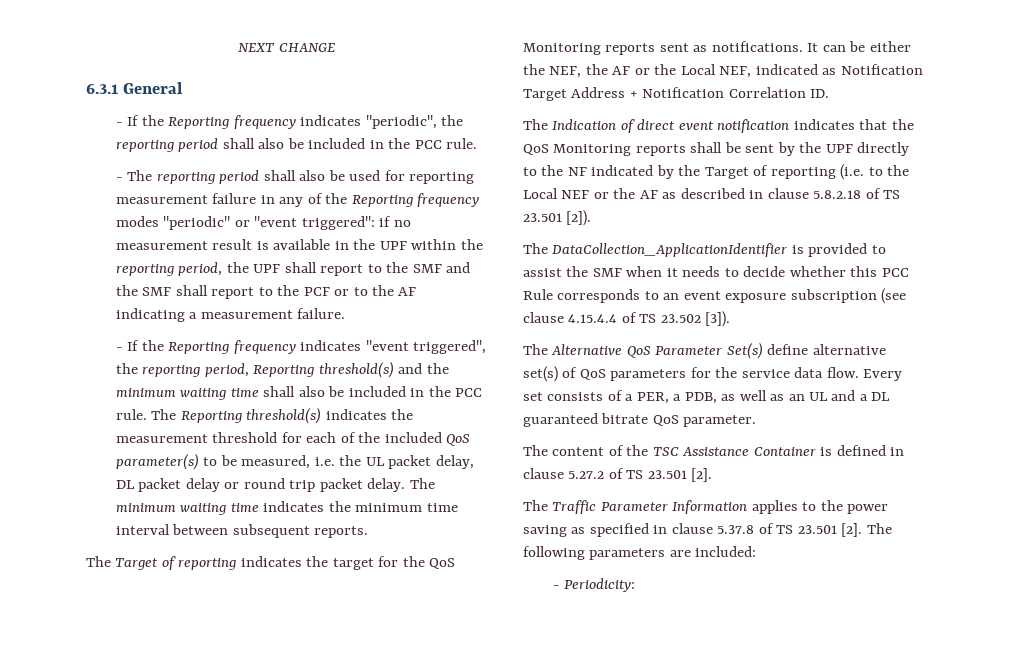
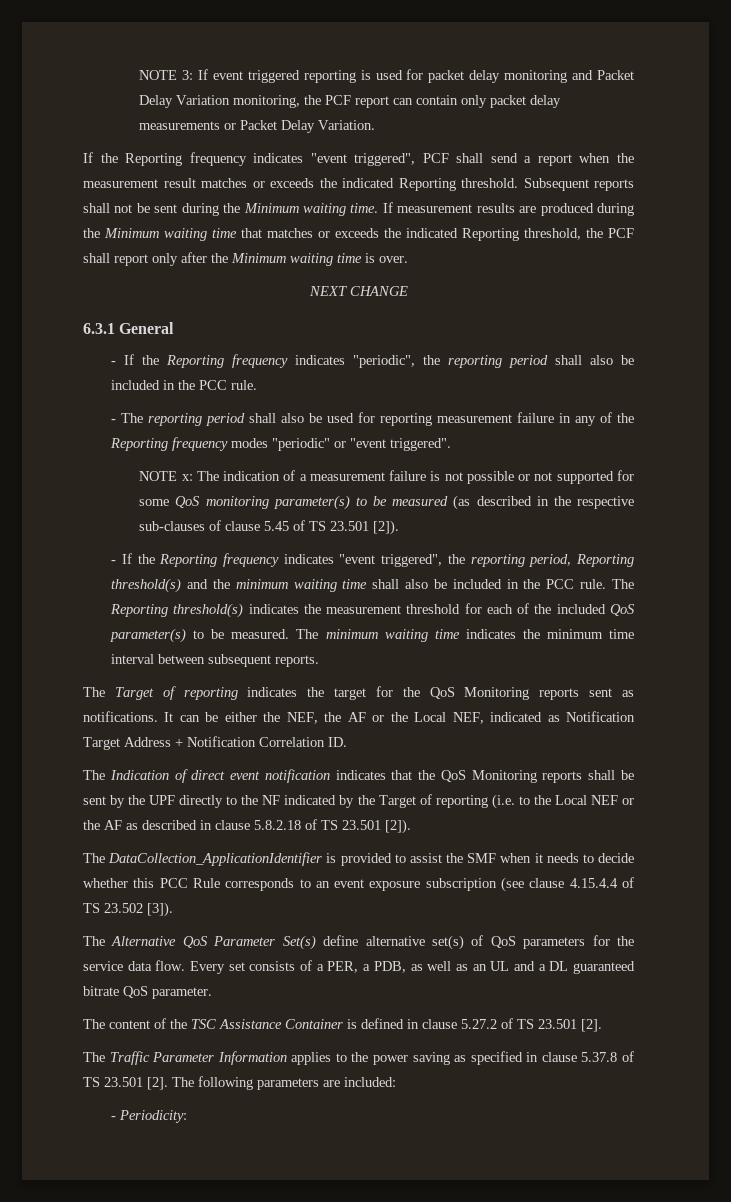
+ NOTE 3: If event triggered reporting is used for packet delay monitoring and Packet Delay Variation monitoring, the PCF report can contain only packet delay measurements or Packet Delay Variation.
+ If the Reporting frequency indicates "event triggered", PCF shall send a report when the measurement result matches or exceeds the indicated Reporting threshold. Subsequent reports shall not be sent during the Minimum waiting time. If measurement results are produced during the Minimum waiting time that matches or exceeds the indicated Reporting threshold, the PCF shall report only after the Minimum waiting time is over.
- - The reporting period shall also be used for reporting measurement failure in any of the Reporting frequency modes "periodic" or "event triggered": if no measurement result is available in the UPF within the reporting period, the UPF shall report to the SMF and the SMF shall report to the PCF or to the AF indicating a measurement failure.
+ - The reporting period shall also be used for reporting measurement failure in any of the Reporting frequency modes "periodic" or "event triggered".
+ NOTE x: The indication of a measurement failure is not possible or not supported for some QoS monitoring parameter(s) to be measured (as described in the respective sub-clauses of clause 5.45 of TS 23.501 [2]).
- The Reporting threshold(s) indicates the measurement threshold for each of the included QoS parameter(s) to be measured, i.e. the UL packet delay, DL packet delay or round trip packet delay.
+ The Reporting threshold(s) indicates the measurement threshold for each of the included QoS parameter(s) to be measured.

